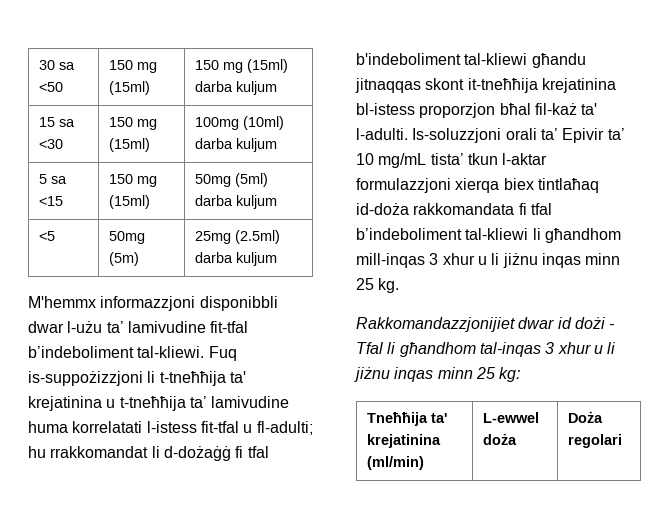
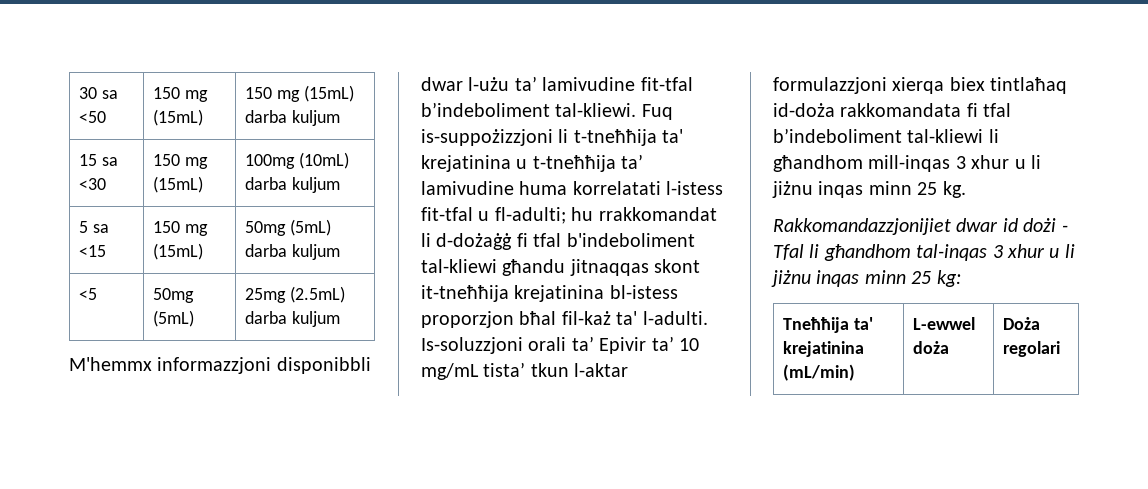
- 30 sa <50 | 150 mg (15ml) | 150 mg (15ml) darba kuljum
+ 30 sa <50 | 150 mg (15mL) | 150 mg (15mL) darba kuljum
- 15 sa <30 | 150 mg (15ml) | 100mg (10ml) darba kuljum
+ 15 sa <30 | 150 mg (15mL) | 100mg (10mL) darba kuljum
- 5 sa <15 | 150 mg (15ml) | 50mg (5ml) darba kuljum
+ 5 sa <15 | 150 mg (15mL) | 50mg (5mL) darba kuljum
- <5 | 50mg (5m) | 25mg (2.5ml) darba kuljum
+ <5 | 50mg (5mL) | 25mg (2.5mL) darba kuljum
- Tneħħija ta' krejatinina (ml/min) | L-ewwel doża | Doża regolari
+ Tneħħija ta' krejatinina (mL/min) | L-ewwel doża | Doża regolari

